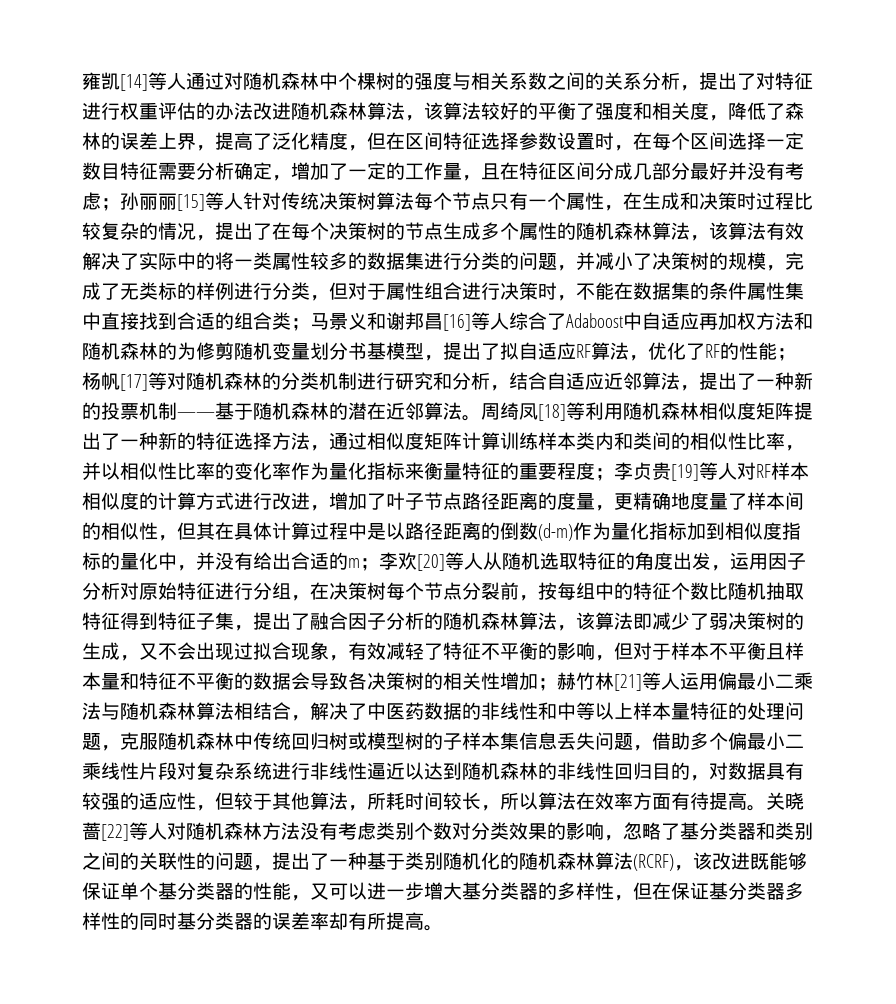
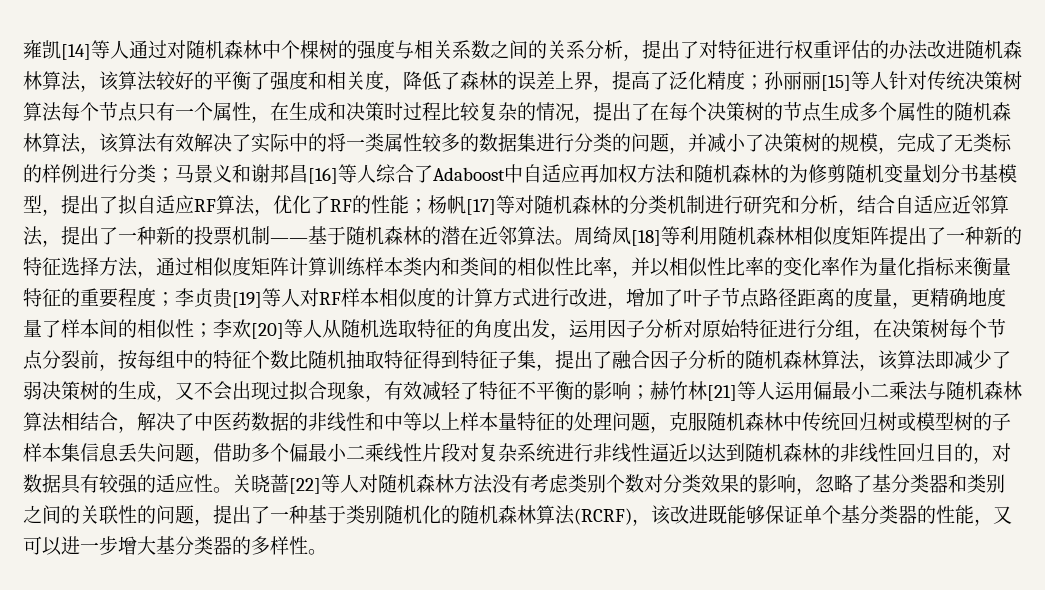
- 雍凯[14]等人通过对随机森林中个棵树的强度与相关系数之间的关系分析，提出了对特征进行权重评估的办法改进随机森林算法，该算法较好的平衡了强度和相关度，降低了森林的误差上界，提高了泛化精度，但在区间特征选择参数设置时，在每个区间选择一定数目特征需要分析确定，增加了一定的工作量，且在特征区间分成几部分最好并没有考虑；
+ 雍凯[14]等人通过对随机森林中个棵树的强度与相关系数之间的关系分析，提出了对特征进行权重评估的办法改进随机森林算法，该算法较好的平衡了强度和相关度，降低了森林的误差上界，提高了泛化精度；
- 孙丽丽[15]等人针对传统决策树算法每个节点只有一个属性，在生成和决策时过程比较复杂的情况，提出了在每个决策树的节点生成多个属性的随机森林算法，该算法有效解决了实际中的将一类属性较多的数据集进行分类的问题，并减小了决策树的规模，完成了无类标的样例进行分类，但对于属性组合进行决策时，不能在数据集的条件属性集中直接找到合适的组合类；
+ 孙丽丽[15]等人针对传统决策树算法每个节点只有一个属性，在生成和决策时过程比较复杂的情况，提出了在每个决策树的节点生成多个属性的随机森林算法，该算法有效解决了实际中的将一类属性较多的数据集进行分类的问题，并减小了决策树的规模，完成了无类标的样例进行分类；
- 李贞贵[19]等人对RF样本相似度的计算方式进行改进，增加了叶子节点路径距离的度量，更精确地度量了样本间的相似性，但其在具体计算过程中是以路径距离的倒数(d-m)作为量化指标加到相似度指标的量化中，并没有给出合适的m；
+ 李贞贵[19]等人对RF样本相似度的计算方式进行改进，增加了叶子节点路径距离的度量，更精确地度量了样本间的相似性；
- 李欢[20]等人从随机选取特征的角度出发，运用因子分析对原始特征进行分组，在决策树每个节点分裂前，按每组中的特征个数比随机抽取特征得到特征子集，提出了融合因子分析的随机森林算法，该算法即减少了弱决策树的生成，又不会出现过拟合现象，有效减轻了特征不平衡的影响，但对于样本不平衡且样本量和特征不平衡的数据会导致各决策树的相关性增加；
+ 李欢[20]等人从随机选取特征的角度出发，运用因子分析对原始特征进行分组，在决策树每个节点分裂前，按每组中的特征个数比随机抽取特征得到特征子集，提出了融合因子分析的随机森林算法，该算法即减少了弱决策树的生成，又不会出现过拟合现象，有效减轻了特征不平衡的影响；
- 赫竹林[21]等人运用偏最小二乘法与随机森林算法相结合，解决了中医药数据的非线性和中等以上样本量特征的处理问题，克服随机森林中传统回归树或模型树的子样本集信息丢失问题，借助多个偏最小二乘线性片段对复杂系统进行非线性逼近以达到随机森林的非线性回归目的，对数据具有较强的适应性，但较于其他算法，所耗时间较长，所以算法在效率方面有待提高。
+ 赫竹林[21]等人运用偏最小二乘法与随机森林算法相结合，解决了中医药数据的非线性和中等以上样本量特征的处理问题，克服随机森林中传统回归树或模型树的子样本集信息丢失问题，借助多个偏最小二乘线性片段对复杂系统进行非线性逼近以达到随机森林的非线性回归目的，对数据具有较强的适应性。
- 关晓蔷[22]等人对随机森林方法没有考虑类别个数对分类效果的影响，忽略了基分类器和类别之间的关联性的问题，提出了一种基于类别随机化的随机森林算法(RCRF)，该改进既能够保证单个基分类器的性能，又可以进一步增大基分类器的多样性，但在保证基分类器多样性的同时基分类器的误差率却有所提高。
+ 关晓蔷[22]等人对随机森林方法没有考虑类别个数对分类效果的影响，忽略了基分类器和类别之间的关联性的问题，提出了一种基于类别随机化的随机森林算法(RCRF)，该改进既能够保证单个基分类器的性能，又可以进一步增大基分类器的多样性。

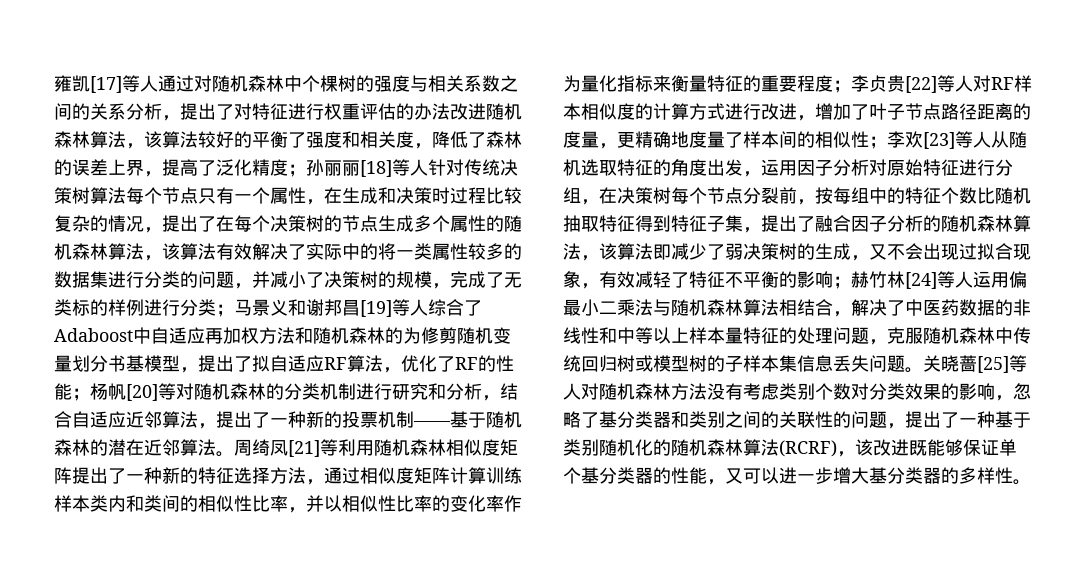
- 雍凯[14]等人通过对随机森林中个棵树的强度与相关系数之间的关系分析，提出了对特征进行权重评估的办法改进随机森林算法，该算法较好的平衡了强度和相关度，降低了森林的误差上界，提高了泛化精度；
+ 雍凯[17]等人通过对随机森林中个棵树的强度与相关系数之间的关系分析，提出了对特征进行权重评估的办法改进随机森林算法，该算法较好的平衡了强度和相关度，降低了森林的误差上界，提高了泛化精度；
- 孙丽丽[15]等人针对传统决策树算法每个节点只有一个属性，在生成和决策时过程比较复杂的情况，提出了在每个决策树的节点生成多个属性的随机森林算法，该算法有效解决了实际中的将一类属性较多的数据集进行分类的问题，并减小了决策树的规模，完成了无类标的样例进行分类；
+ 孙丽丽[18]等人针对传统决策树算法每个节点只有一个属性，在生成和决策时过程比较复杂的情况，提出了在每个决策树的节点生成多个属性的随机森林算法，该算法有效解决了实际中的将一类属性较多的数据集进行分类的问题，并减小了决策树的规模，完成了无类标的样例进行分类；
- 马景义和谢邦昌[16]等人综合了Adaboost中自适应再加权方法和随机森林的为修剪随机变量划分书基模型，提出了拟自适应RF算法，优化了RF的性能；
+ 马景义和谢邦昌[19]等人综合了Adaboost中自适应再加权方法和随机森林的为修剪随机变量划分书基模型，提出了拟自适应RF算法，优化了RF的性能；
- 杨帆[17]等对随机森林的分类机制进行研究和分析，结合自适应近邻算法，提出了一种新的投票机制——基于随机森林的潜在近邻算法。
+ 杨帆[20]等对随机森林的分类机制进行研究和分析，结合自适应近邻算法，提出了一种新的投票机制——基于随机森林的潜在近邻算法。
- 周绮凤[18]等利用随机森林相似度矩阵提出了一种新的特征选择方法，通过相似度矩阵计算训练样本类内和类间的相似性比率，并以相似性比率的变化率作为量化指标来衡量特征的重要程度；
+ 周绮凤[21]等利用随机森林相似度矩阵提出了一种新的特征选择方法，通过相似度矩阵计算训练样本类内和类间的相似性比率，并以相似性比率的变化率作为量化指标来衡量特征的重要程度；
- 李贞贵[19]等人对RF样本相似度的计算方式进行改进，增加了叶子节点路径距离的度量，更精确地度量了样本间的相似性；
+ 李贞贵[22]等人对RF样本相似度的计算方式进行改进，增加了叶子节点路径距离的度量，更精确地度量了样本间的相似性；
- 李欢[20]等人从随机选取特征的角度出发，运用因子分析对原始特征进行分组，在决策树每个节点分裂前，按每组中的特征个数比随机抽取特征得到特征子集，提出了融合因子分析的随机森林算法，该算法即减少了弱决策树的生成，又不会出现过拟合现象，有效减轻了特征不平衡的影响；
+ 李欢[23]等人从随机选取特征的角度出发，运用因子分析对原始特征进行分组，在决策树每个节点分裂前，按每组中的特征个数比随机抽取特征得到特征子集，提出了融合因子分析的随机森林算法，该算法即减少了弱决策树的生成，又不会出现过拟合现象，有效减轻了特征不平衡的影响；
- 赫竹林[21]等人运用偏最小二乘法与随机森林算法相结合，解决了中医药数据的非线性和中等以上样本量特征的处理问题，克服随机森林中传统回归树或模型树的子样本集信息丢失问题，借助多个偏最小二乘线性片段对复杂系统进行非线性逼近以达到随机森林的非线性回归目的，对数据具有较强的适应性。
+ 赫竹林[24]等人运用偏最小二乘法与随机森林算法相结合，解决了中医药数据的非线性和中等以上样本量特征的处理问题，克服随机森林中传统回归树或模型树的子样本集信息丢失问题。
- 关晓蔷[22]等人对随机森林方法没有考虑类别个数对分类效果的影响，忽略了基分类器和类别之间的关联性的问题，提出了一种基于类别随机化的随机森林算法(RCRF)，该改进既能够保证单个基分类器的性能，又可以进一步增大基分类器的多样性。
+ 关晓蔷[25]等人对随机森林方法没有考虑类别个数对分类效果的影响，忽略了基分类器和类别之间的关联性的问题，提出了一种基于类别随机化的随机森林算法(RCRF)，该改进既能够保证单个基分类器的性能，又可以进一步增大基分类器的多样性。

